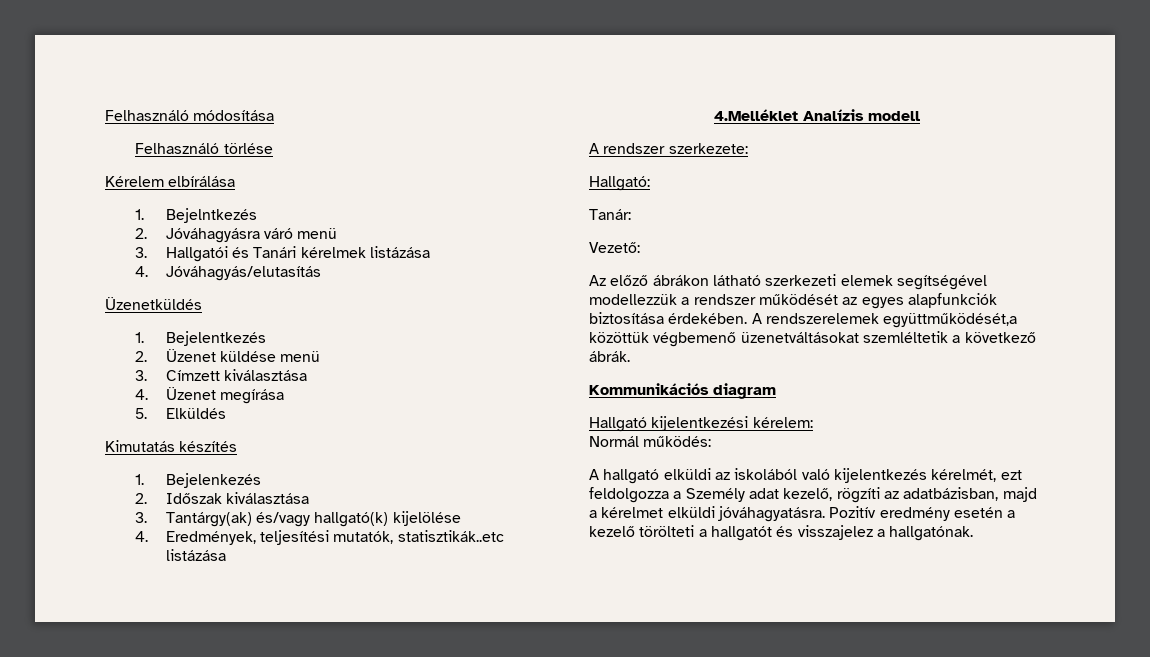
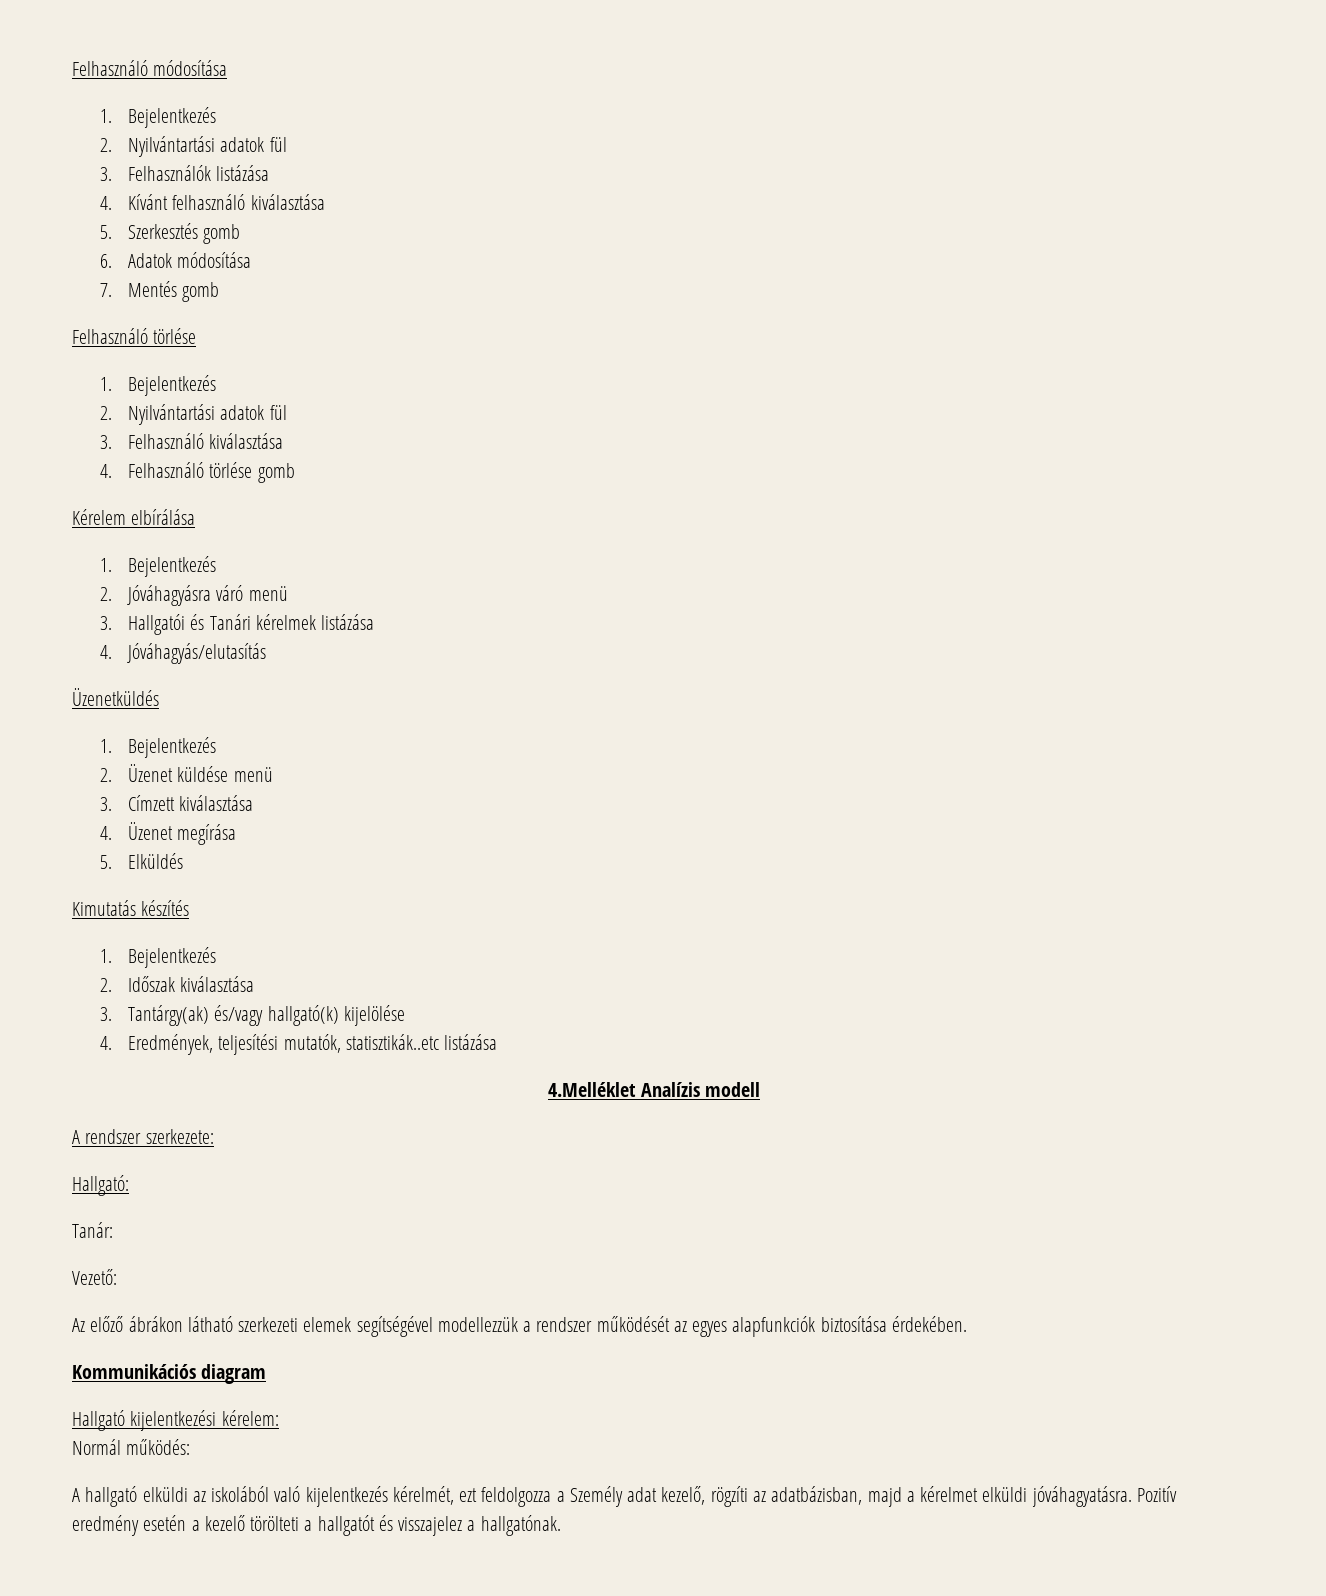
  Felhasználó módosítása
+ 1. Bejelentkezés
+ 2. Nyilvántartási adatok fül
+ 3. Felhasználók listázása
+ 4. Kívánt felhasználó kiválasztása
+ 5. Szerkesztés gomb
+ 6. Adatok módosítása
+ 7. Mentés gomb
  Felhasználó törlése
+ 1. Bejelentkezés
+ 2. Nyilvántartási adatok fül
+ 3. Felhasználó kiválasztása
+ 4. Felhasználó törlése gomb
  Kérelem elbírálása
- 1. Bejelntkezés
+ 1. Bejelentkezés
  Kimutatás készítés
- 1. Bejelenkezés
+ 1. Bejelentkezés
- A rendszerelemek együttműködését,a közöttük végbemenő üzenetváltásokat szemléltetik a következő ábrák.

